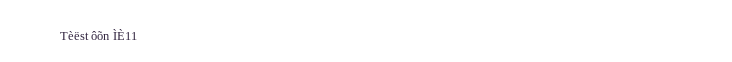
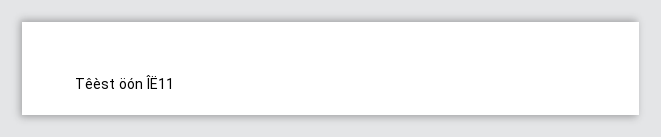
- Tèëst ôõn ÌÈ11
+ Têèst öón ÎË11

